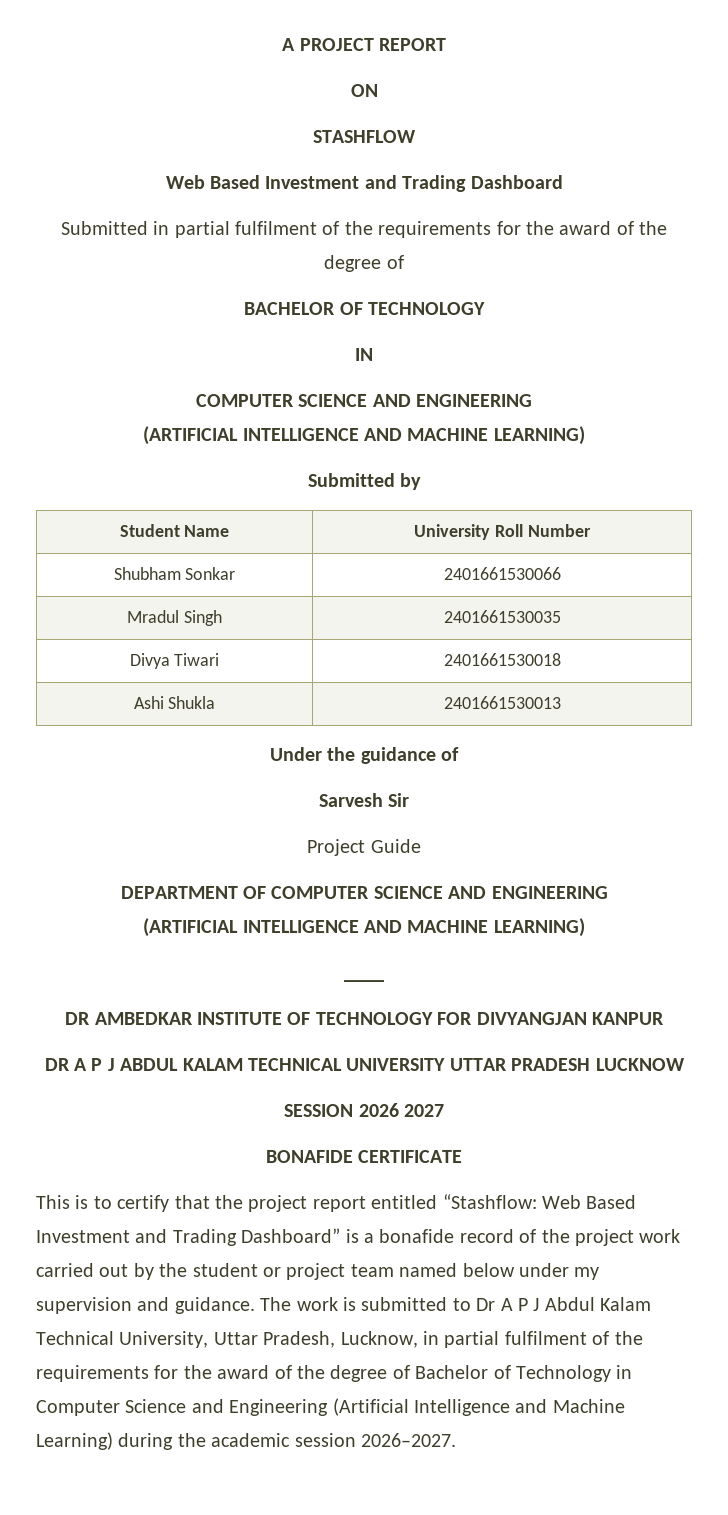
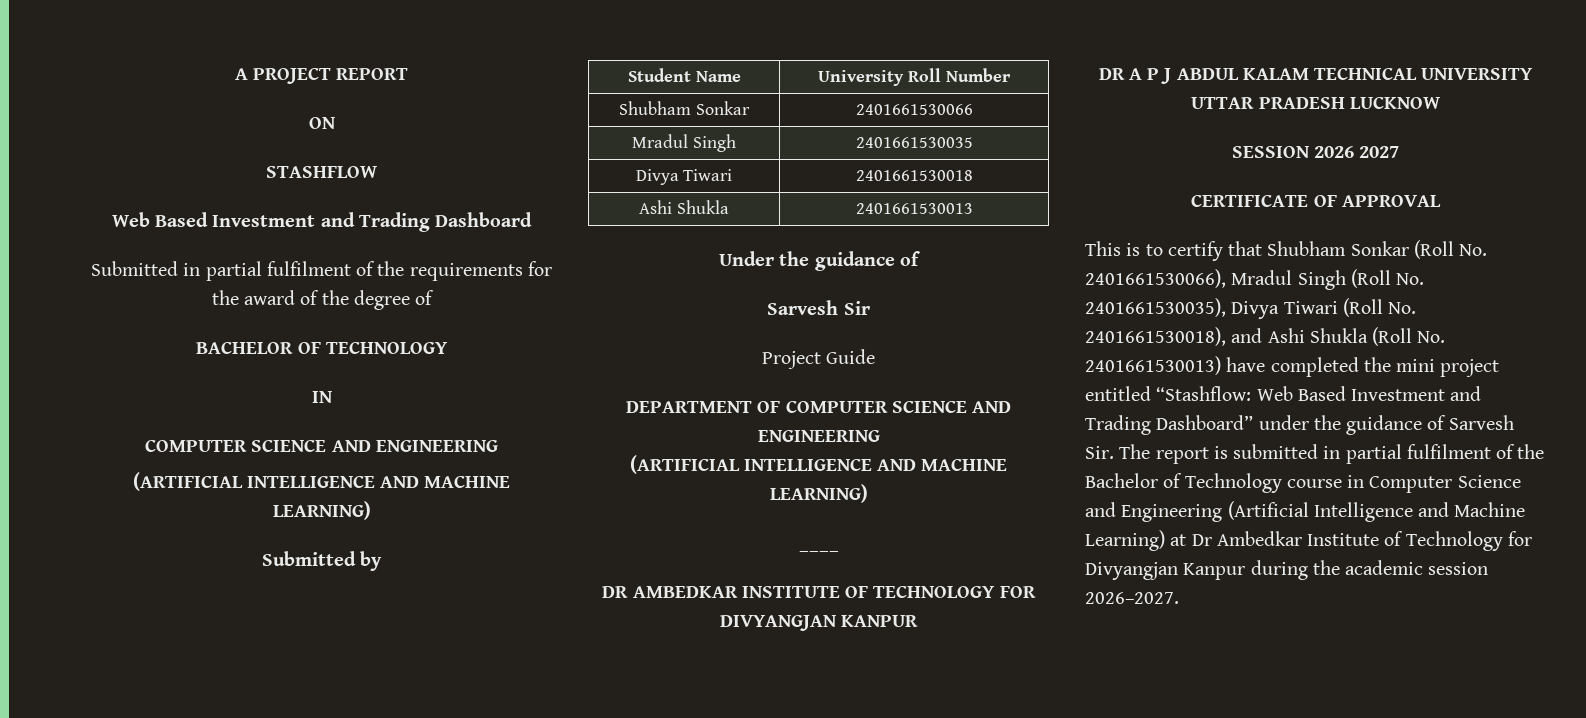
- BONAFIDE CERTIFICATE
+ CERTIFICATE OF APPROVAL
- This is to certify that the project report entitled “Stashflow: Web Based Investment and Trading Dashboard” is a bonafide record of the project work carried out by the student or project team named below under my supervision and guidance. The work is submitted to Dr A P J Abdul Kalam Technical University, Uttar Pradesh, Lucknow, in partial fulfilment of the requirements for the award of the degree of Bachelor of Technology in Computer Science and Engineering (Artificial Intelligence and Machine Learning) during the academic session 2026–2027.
+ This is to certify that Shubham Sonkar (Roll No. 2401661530066), Mradul Singh (Roll No. 2401661530035), Divya Tiwari (Roll No. 2401661530018), and Ashi Shukla (Roll No. 2401661530013) have completed the mini project entitled “Stashflow: Web Based Investment and Trading Dashboard” under the guidance of Sarvesh Sir. The report is submitted in partial fulfilment of the Bachelor of Technology course in Computer Science and Engineering (Artificial Intelligence and Machine Learning) at Dr Ambedkar Institute of Technology for Divyangjan Kanpur during the academic session 2026–2027.

